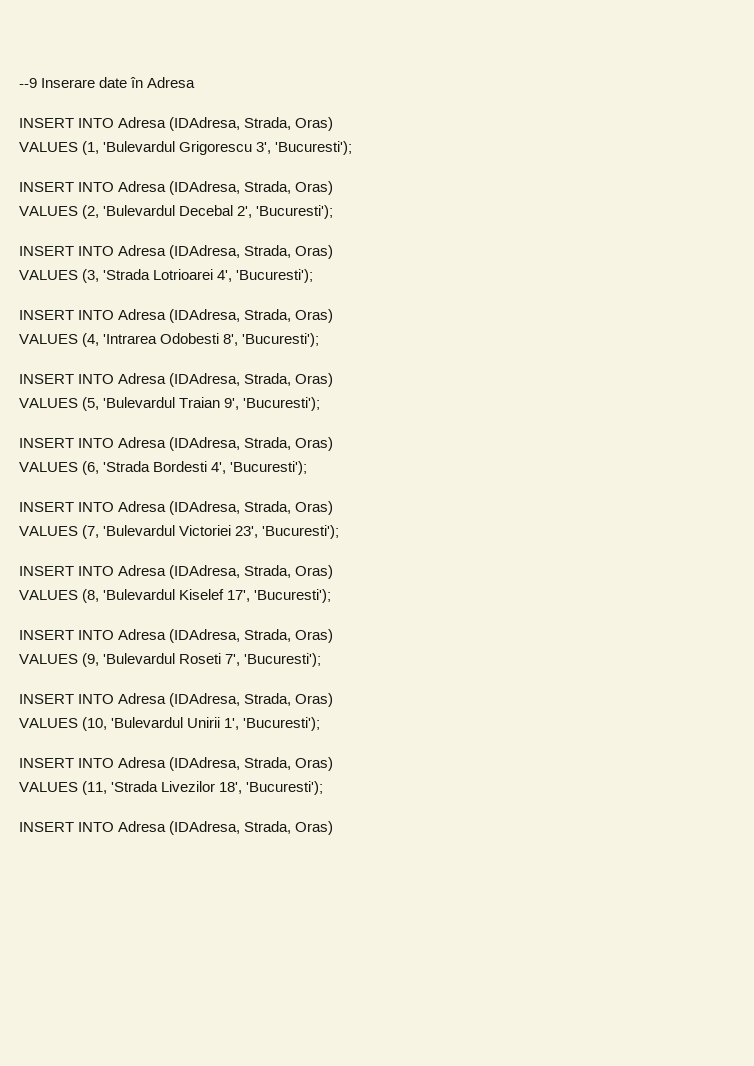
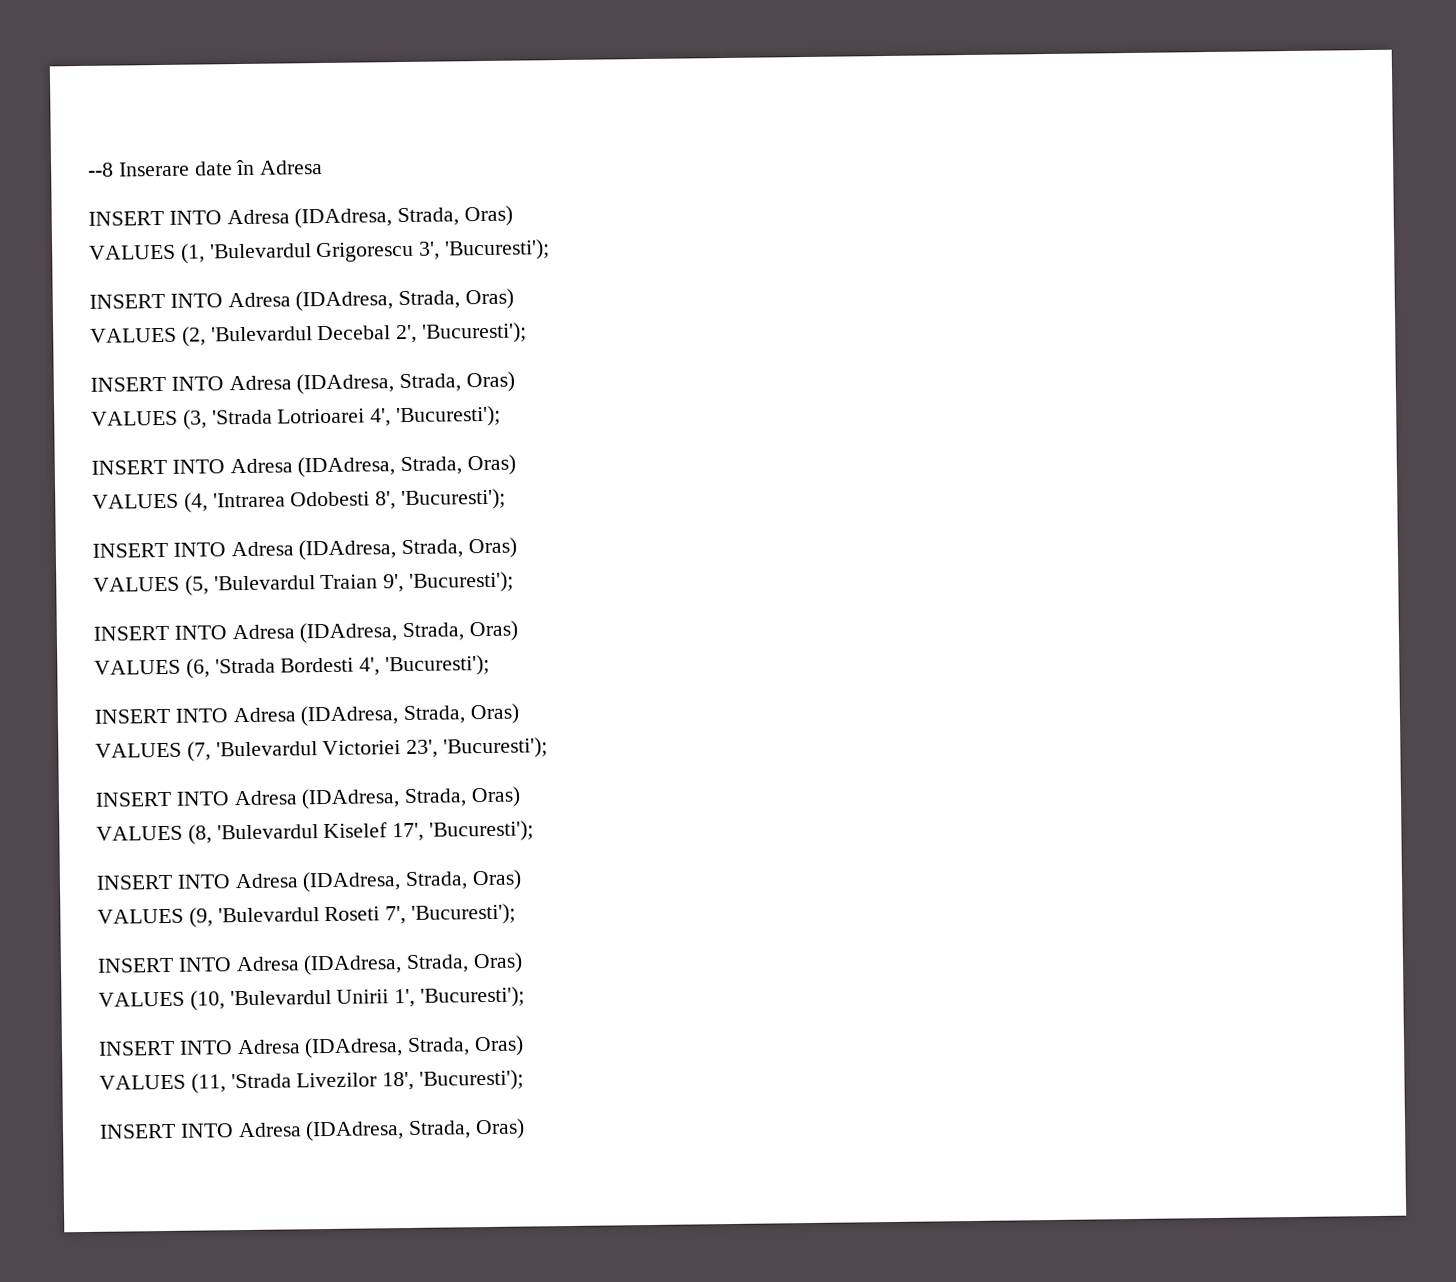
- --9 Inserare date în Adresa
+ --8 Inserare date în Adresa

